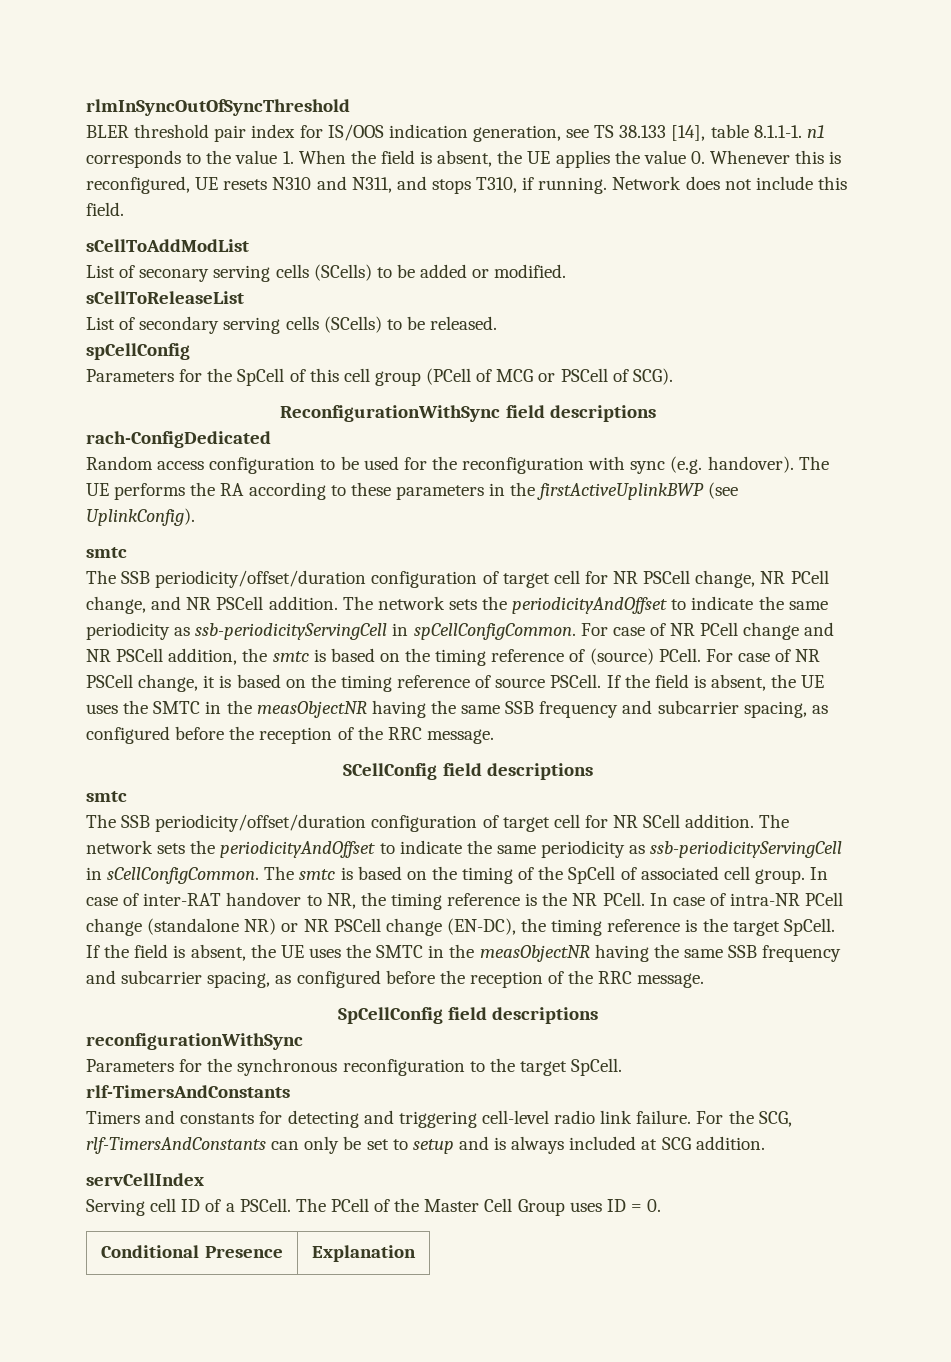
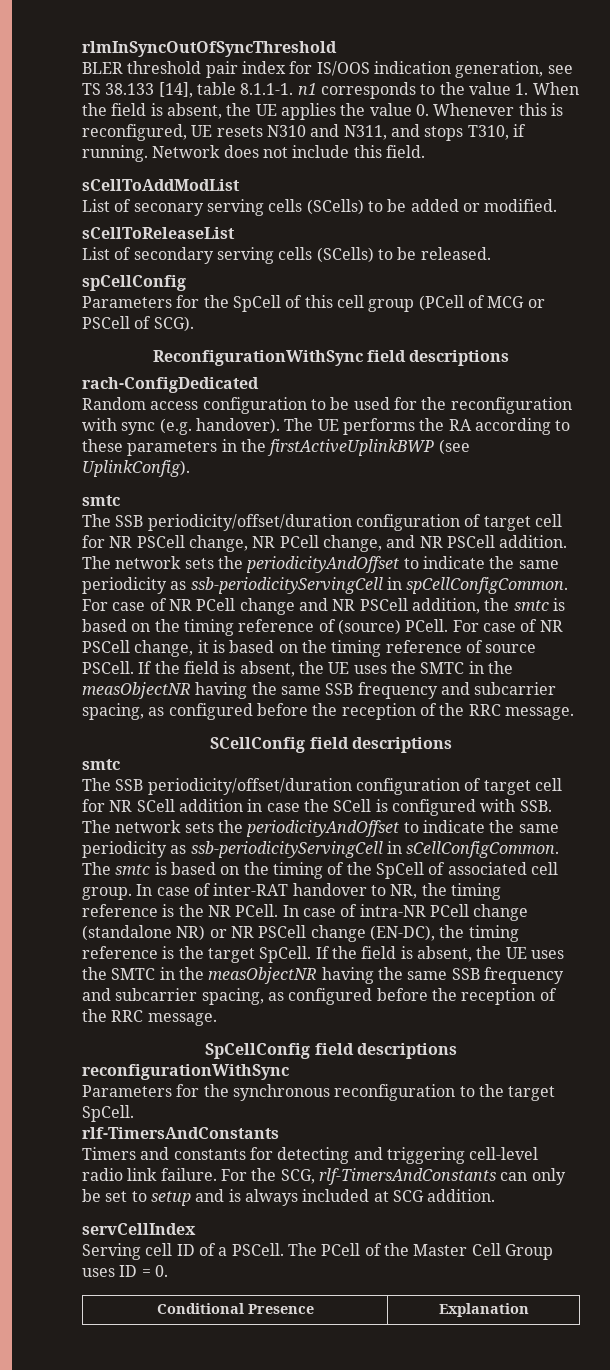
- The SSB periodicity/offset/duration configuration of target cell for NR SCell addition. The network sets the periodicityAndOffset to indicate the same periodicity as ssb-periodicityServingCell in sCellConfigCommon.
+ The SSB periodicity/offset/duration configuration of target cell for NR SCell addition in case the SCell is configured with SSB. The network sets the periodicityAndOffset to indicate the same periodicity as ssb-periodicityServingCell in sCellConfigCommon.

